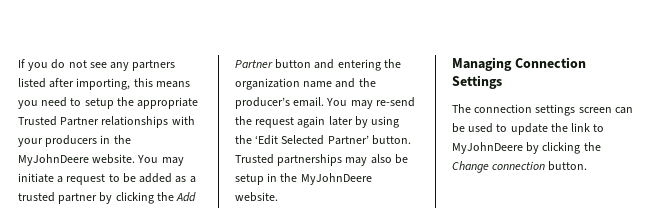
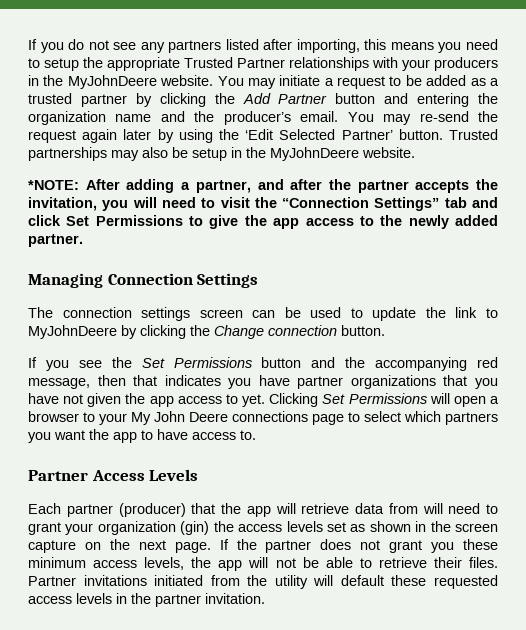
+ *NOTE: After adding a partner, and after the partner accepts the invitation, you will need to visit the “Connection Settings” tab and click Set Permissions to give the app access to the newly added partner.
+ If you see the Set Permissions button and the accompanying red message, then that indicates you have partner organizations that you have not given the app access to yet. Clicking Set Permissions will open a browser to your My John Deere connections page to select which partners you want the app to have access to.
+ Partner Access Levels
+ Each partner (producer) that the app will retrieve data from will need to grant your organization (gin) the access levels set as shown in the screen capture on the next page. If the partner does not grant you these minimum access levels, the app will not be able to retrieve their files. Partner invitations initiated from the utility will default these requested access levels in the partner invitation.

